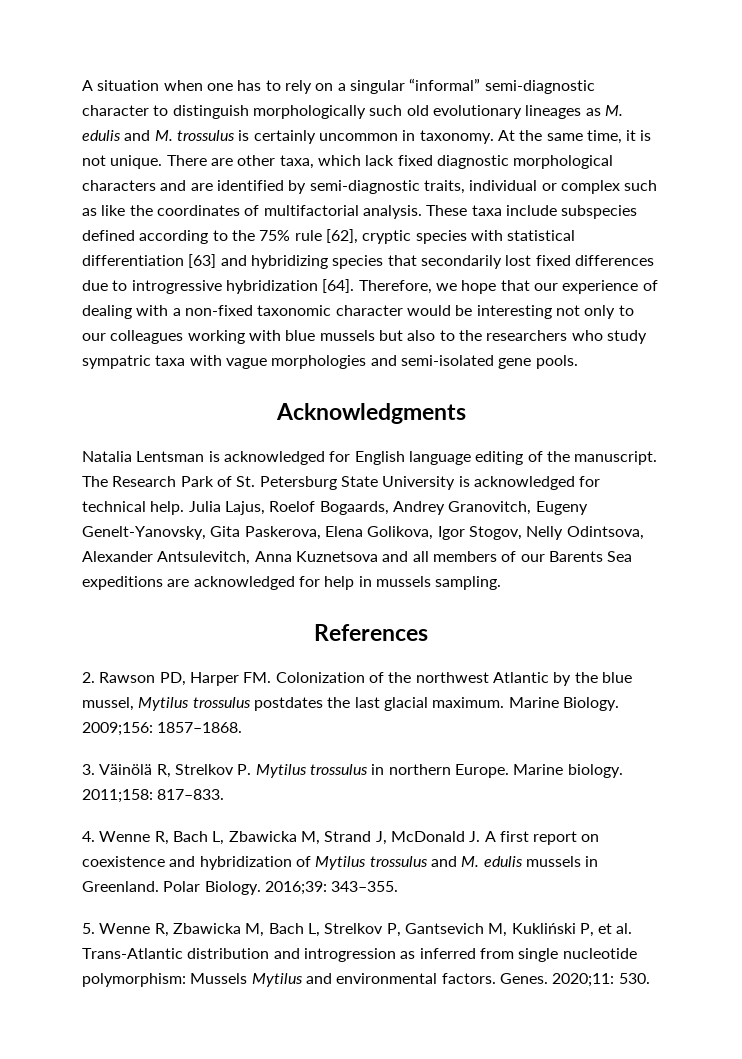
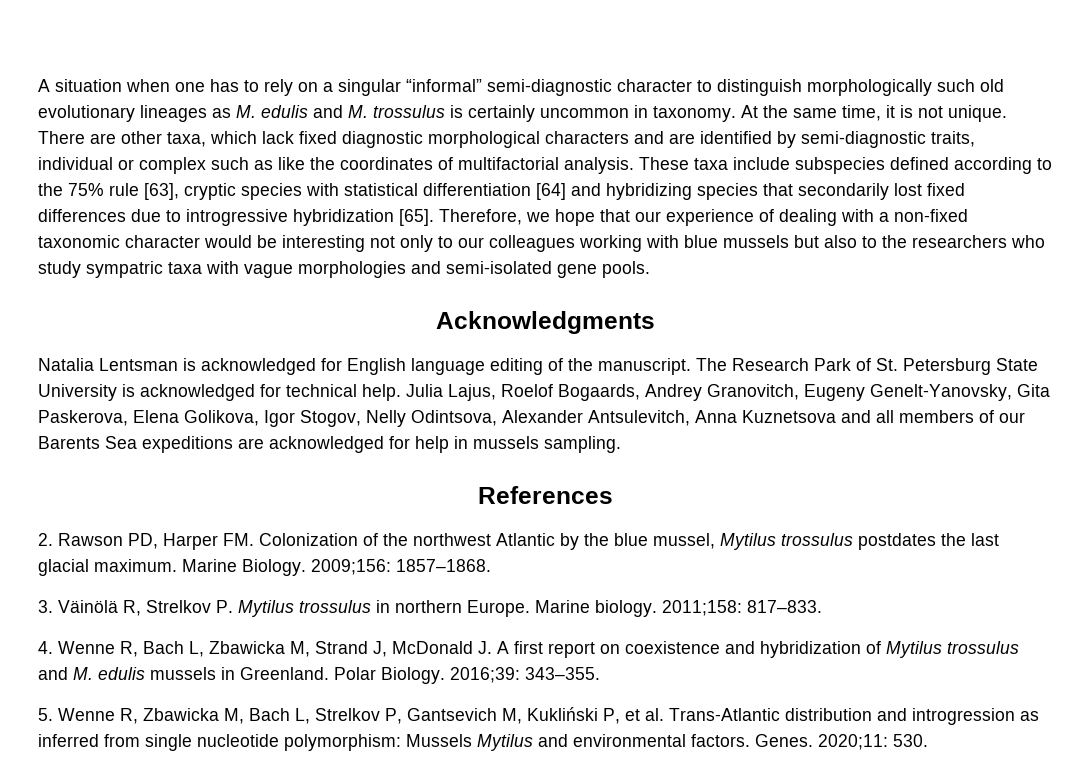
- These taxa include subspecies defined according to the 75% rule [62], cryptic species with statistical differentiation [63] and hybridizing species that secondarily lost fixed differences due to introgressive hybridization [64].
+ These taxa include subspecies defined according to the 75% rule [63], cryptic species with statistical differentiation [64] and hybridizing species that secondarily lost fixed differences due to introgressive hybridization [65].

